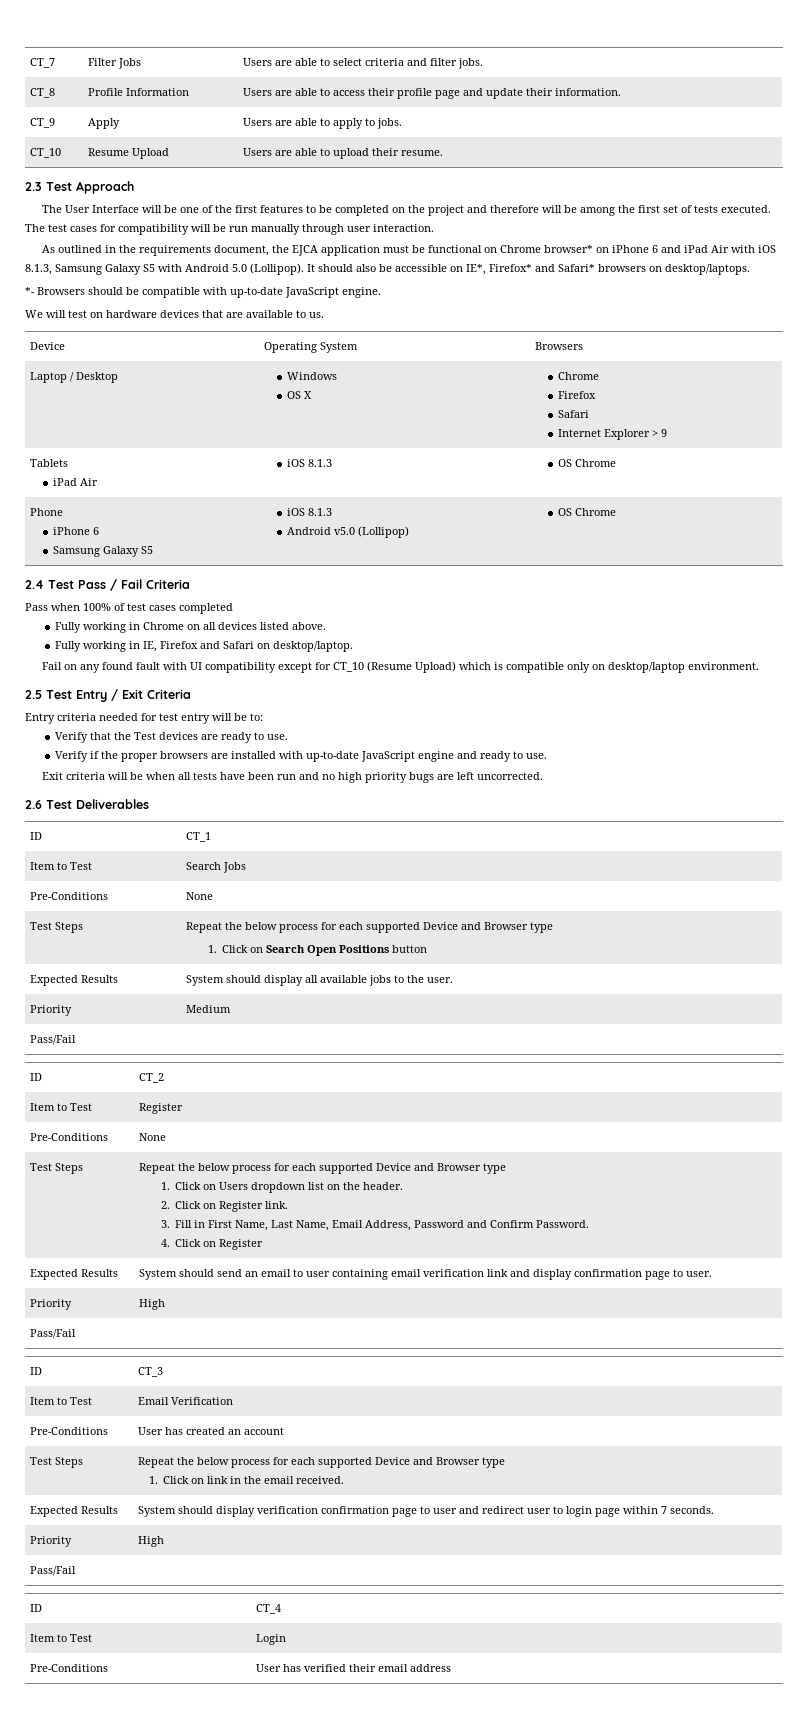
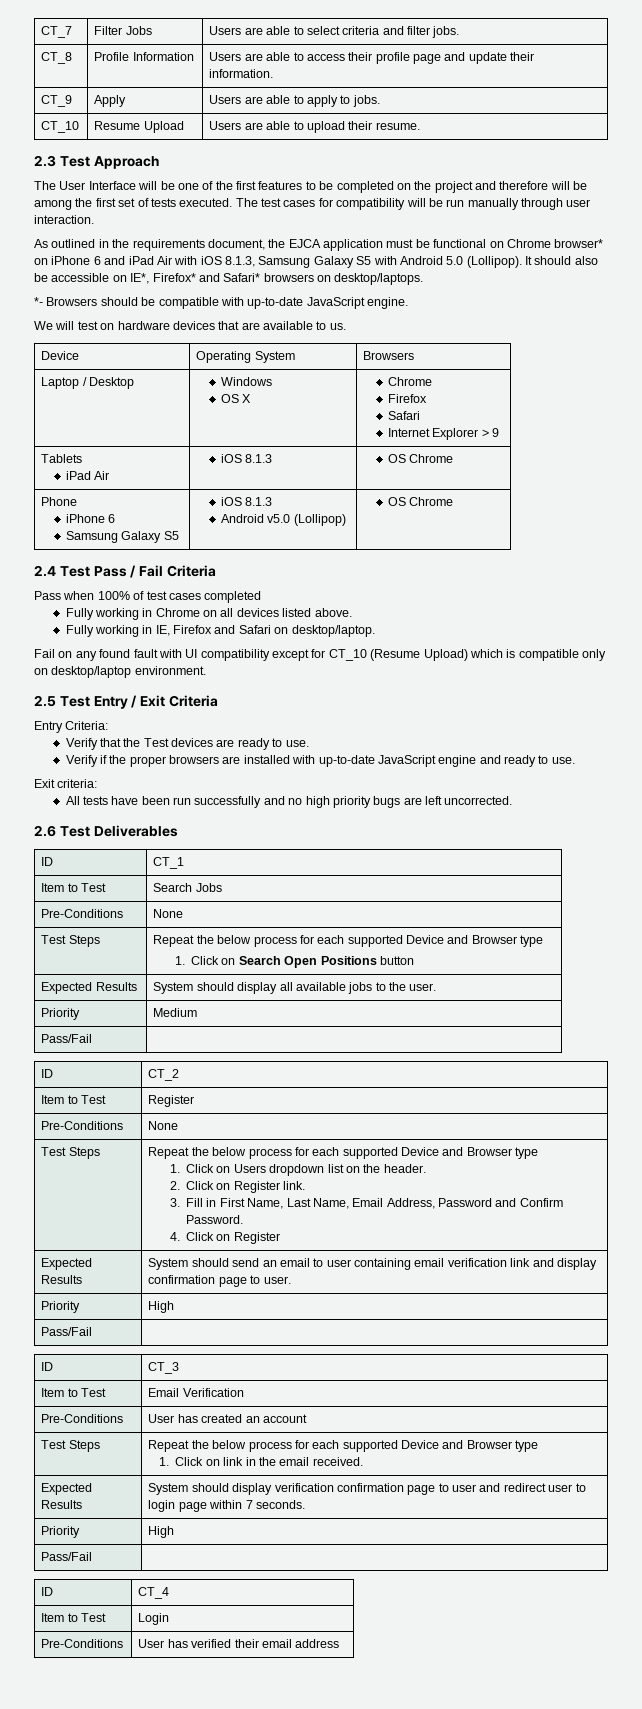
- Entry criteria needed for test entry will be to:
+ Entry Criteria:
- Exit criteria will be when all tests have been run and no high priority bugs are left uncorrected.
+ Exit criteria:
+ All tests have been run successfully and no high priority bugs are left uncorrected.

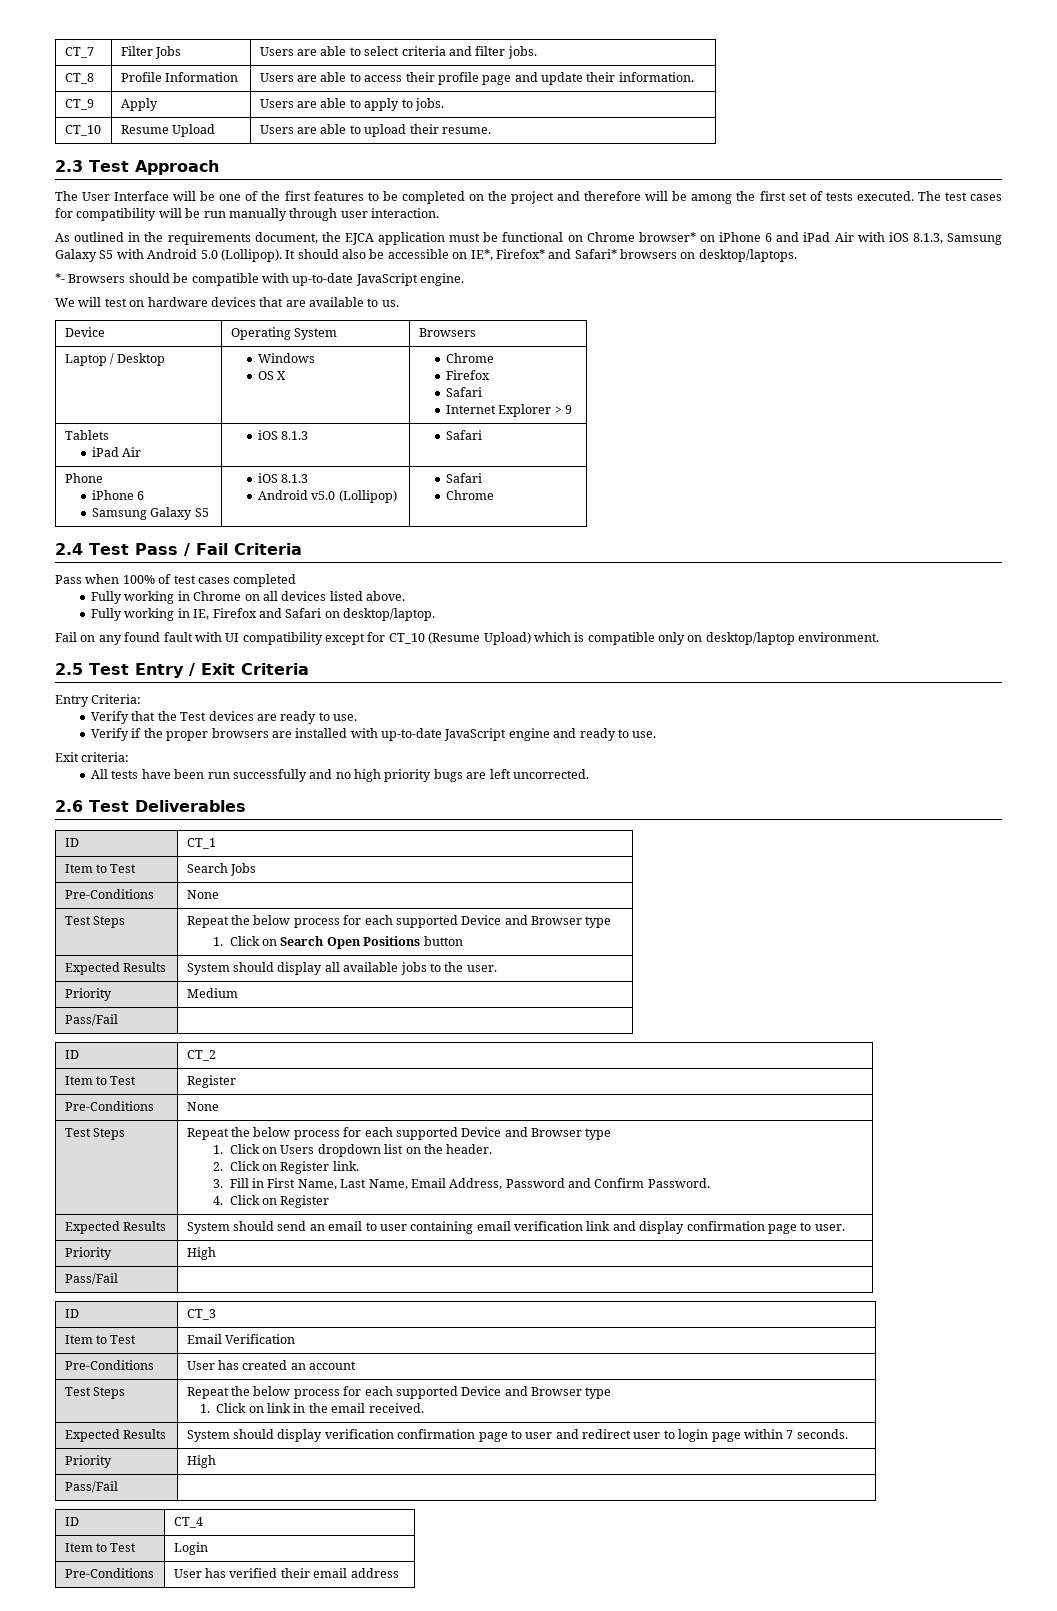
  Tablets
- iPad Air | iOS 8.1.3 | OS Chrome
+ iPad Air | iOS 8.1.3 | Safari
  Phone
  iPhone 6
  Samsung Galaxy S5 | iOS 8.1.3
- Android v5.0 (Lollipop) | OS Chrome
+ Android v5.0 (Lollipop) | Safari
+ Chrome

